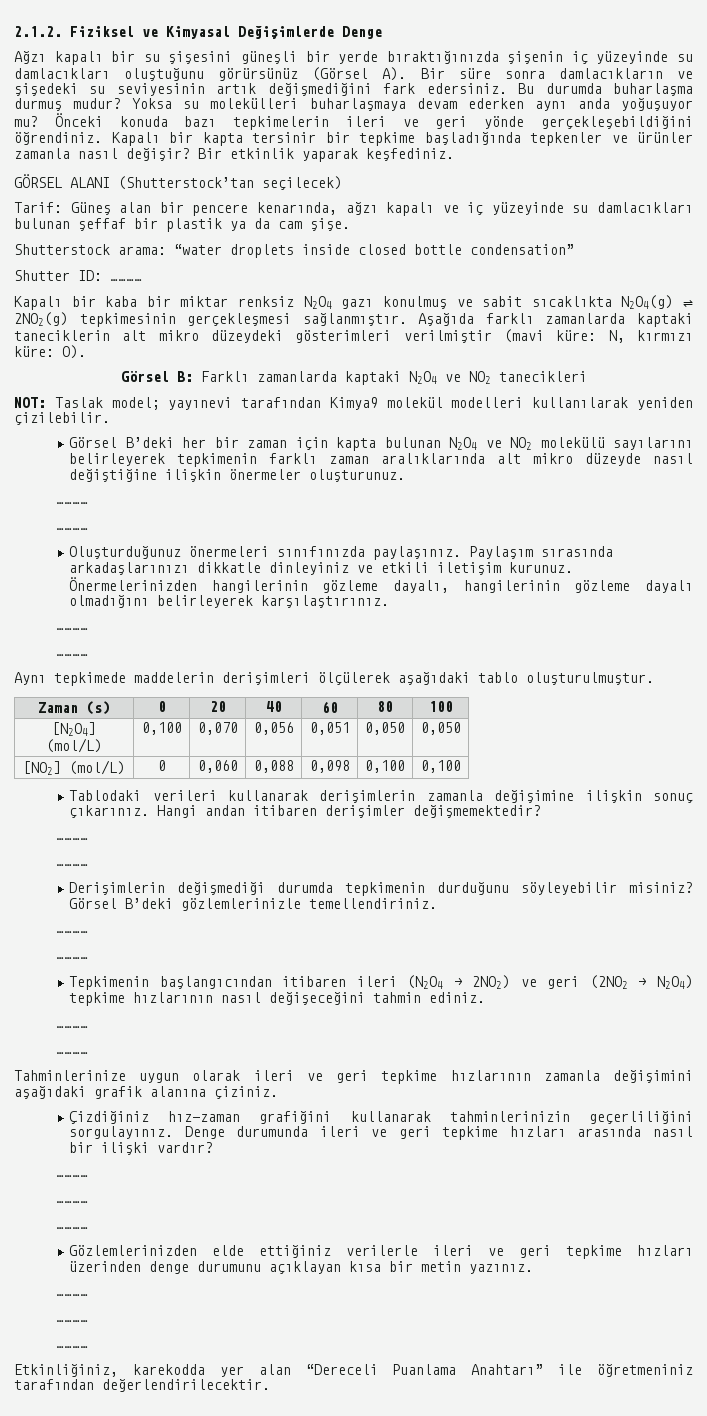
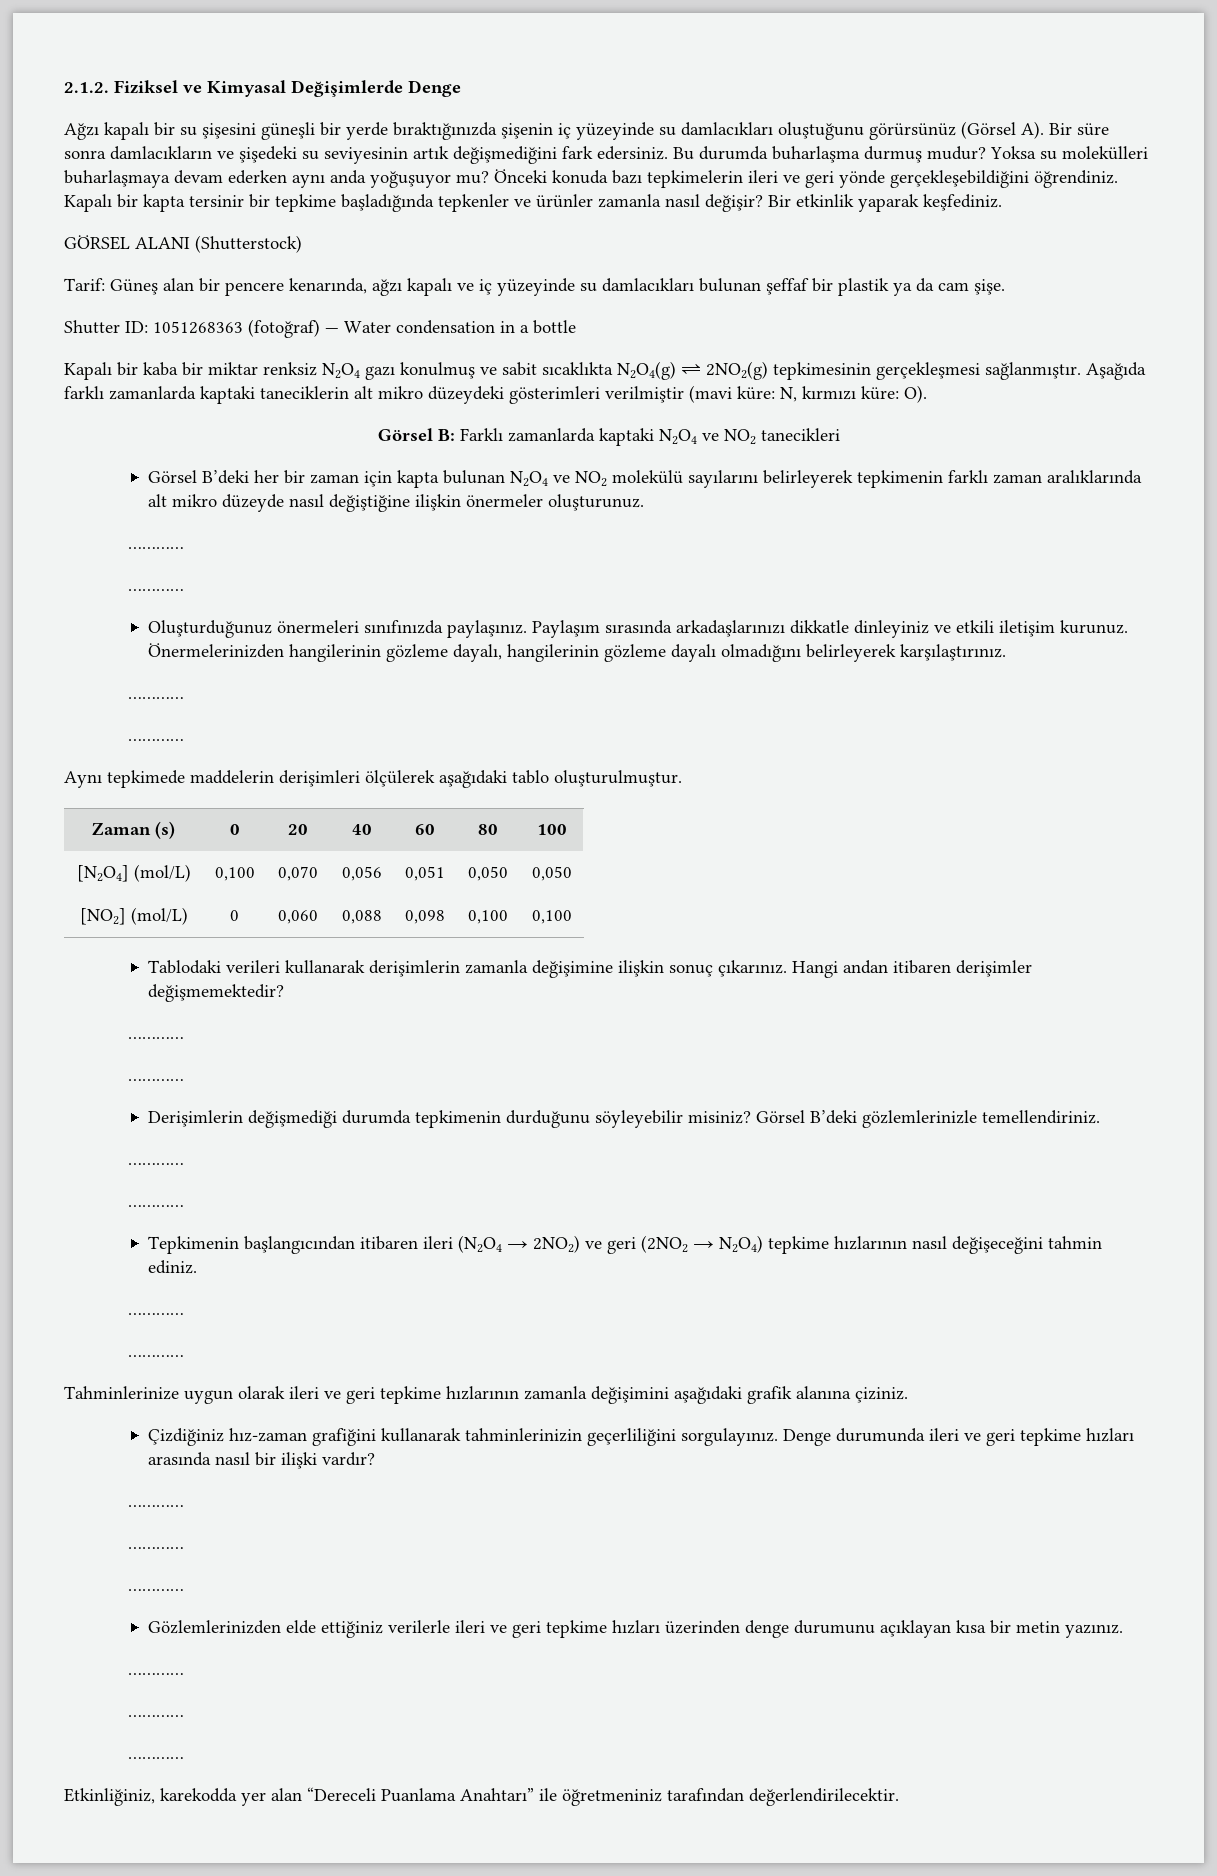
- GÖRSEL ALANI (Shutterstock’tan seçilecek)
+ GÖRSEL ALANI (Shutterstock)
- Shutterstock arama: “water droplets inside closed bottle condensation”
- Shutter ID: …………
+ Shutter ID: 1051268363 (fotoğraf) — Water condensation in a bottle
- NOT: Taslak model; yayınevi tarafından Kimya9 molekül modelleri kullanılarak yeniden çizilebilir.

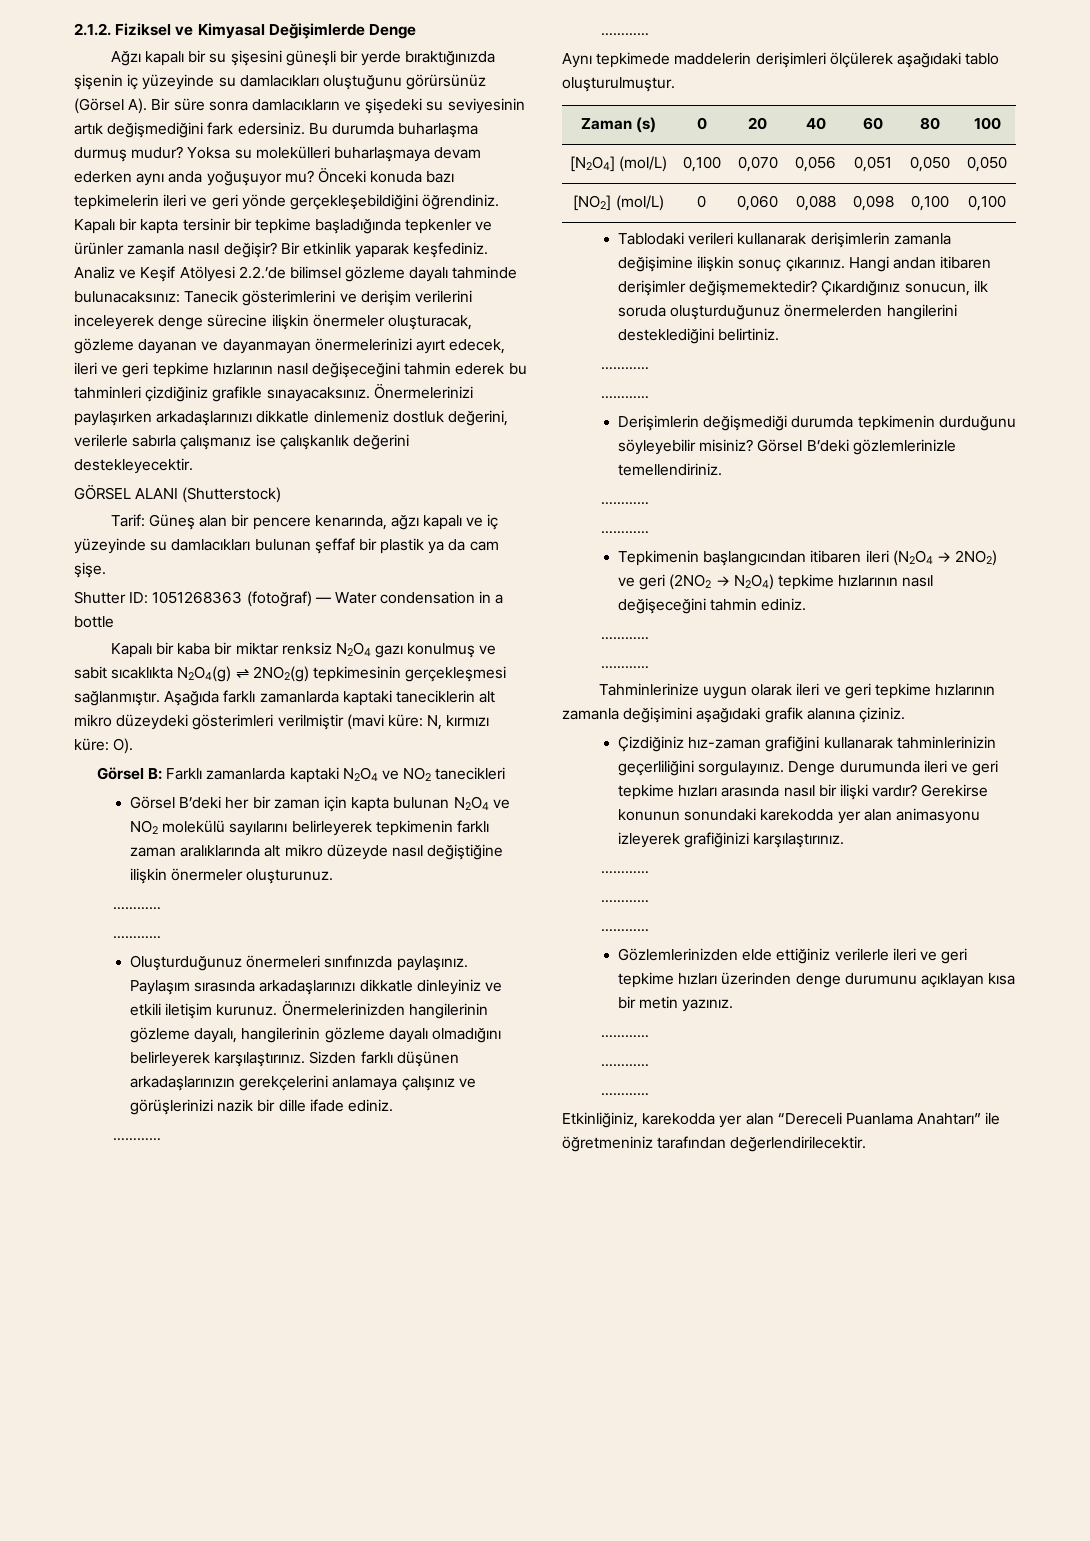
+ Analiz ve Keşif Atölyesi 2.2.’de bilimsel gözleme dayalı tahminde bulunacaksınız: Tanecik gösterimlerini ve derişim verilerini inceleyerek denge sürecine ilişkin önermeler oluşturacak, gözleme dayanan ve dayanmayan önermelerinizi ayırt edecek, ileri ve geri tepkime hızlarının nasıl değişeceğini tahmin ederek bu tahminleri çizdiğiniz grafikle sınayacaksınız. Önermelerinizi paylaşırken arkadaşlarınızı dikkatle dinlemeniz dostluk değerini, verilerle sabırla çalışmanız ise çalışkanlık değerini destekleyecektir.
+ Sizden farklı düşünen arkadaşlarınızın gerekçelerini anlamaya çalışınız ve görüşlerinizi nazik bir dille ifade ediniz.
+ Çıkardığınız sonucun, ilk soruda oluşturduğunuz önermelerden hangilerini desteklediğini belirtiniz.
+ Gerekirse konunun sonundaki karekodda yer alan animasyonu izleyerek grafiğinizi karşılaştırınız.

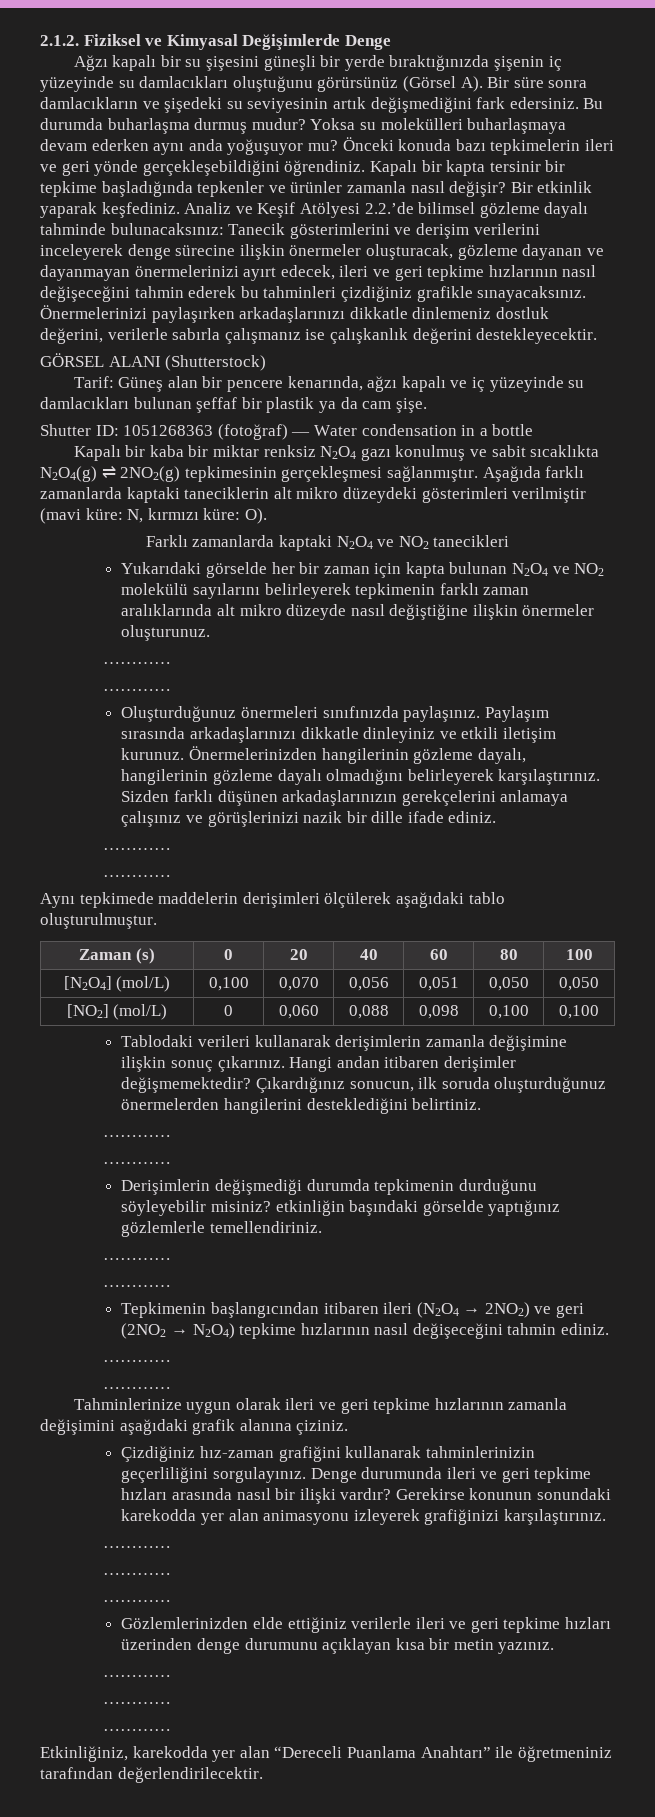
- Görsel B: Farklı zamanlarda kaptaki N2O4 ve NO2 tanecikleri
+ Farklı zamanlarda kaptaki N2O4 ve NO2 tanecikleri
- Görsel B’deki her bir zaman için kapta bulunan N2O4 ve NO2 molekülü sayılarını belirleyerek tepkimenin farklı zaman aralıklarında alt mikro düzeyde nasıl değiştiğine ilişkin önermeler oluşturunuz.
+ Yukarıdaki görselde her bir zaman için kapta bulunan N2O4 ve NO2 molekülü sayılarını belirleyerek tepkimenin farklı zaman aralıklarında alt mikro düzeyde nasıl değiştiğine ilişkin önermeler oluşturunuz.
- Derişimlerin değişmediği durumda tepkimenin durduğunu söyleyebilir misiniz? Görsel B’deki gözlemlerinizle temellendiriniz.
+ Derişimlerin değişmediği durumda tepkimenin durduğunu söyleyebilir misiniz? etkinliğin başındaki görselde yaptığınız gözlemlerle temellendiriniz.

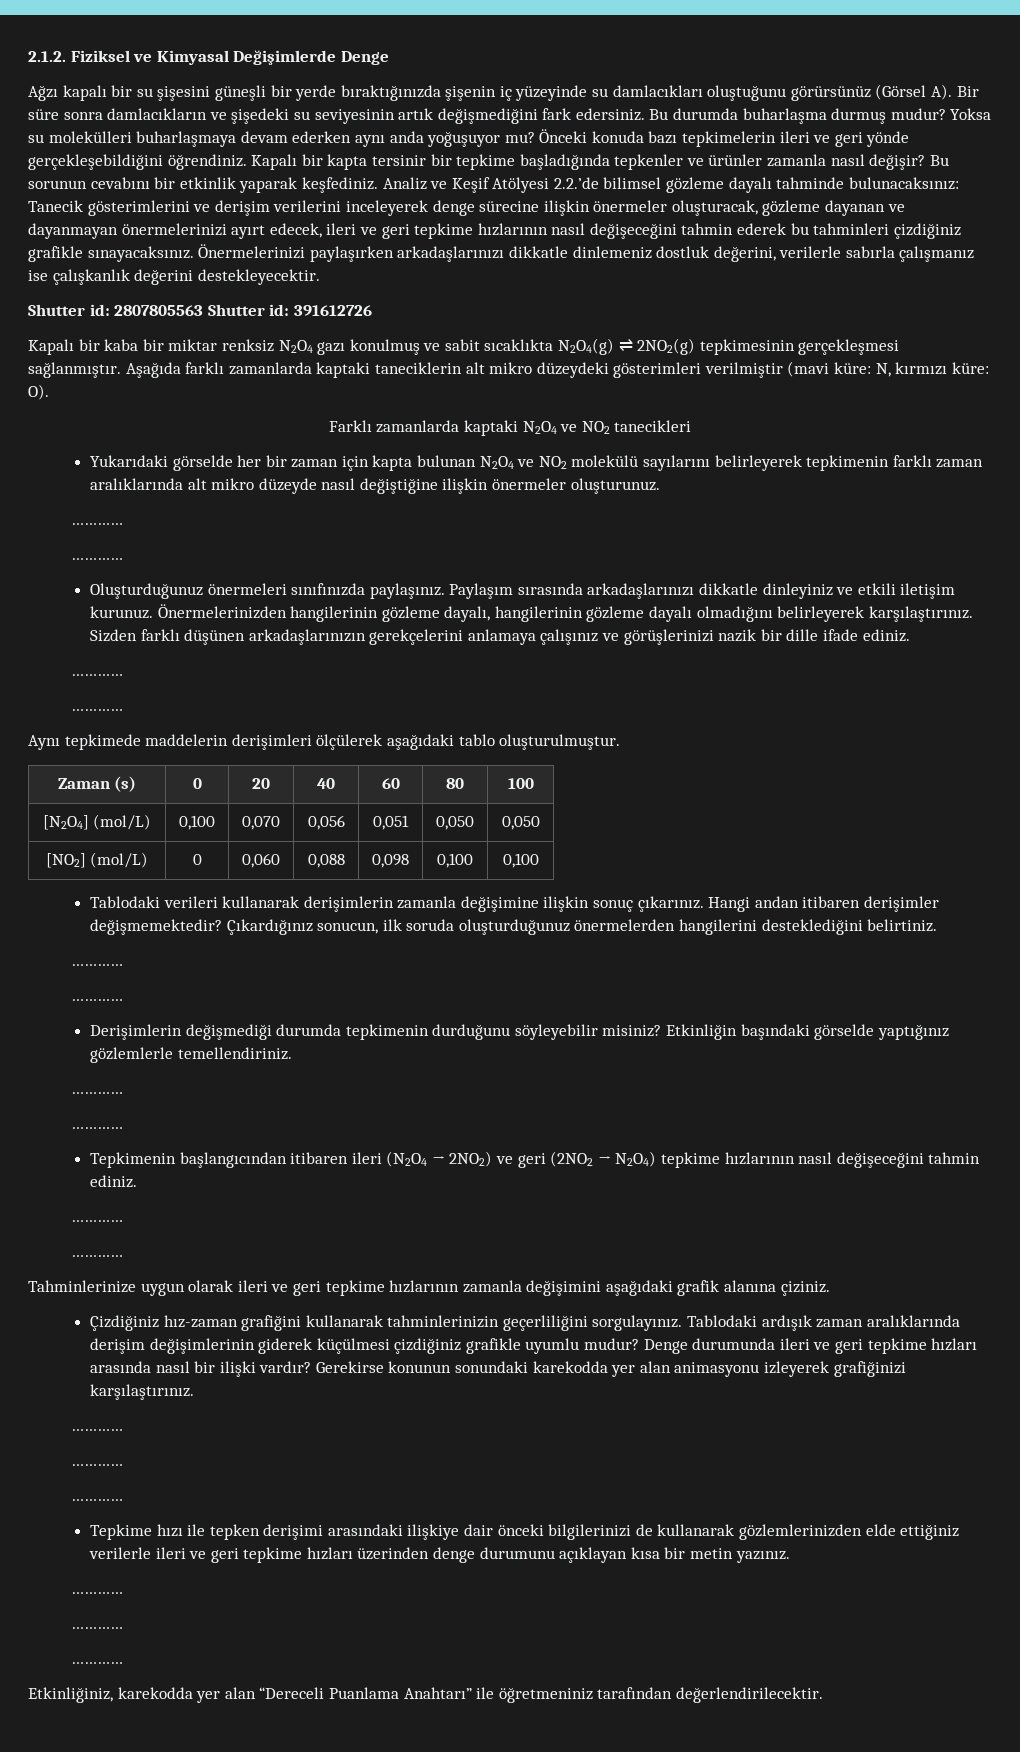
- Bir etkinlik yaparak keşfediniz.
+ Bu sorunun cevabını bir etkinlik yaparak keşfediniz.
- GÖRSEL ALANI (Shutterstock)
- Tarif: Güneş alan bir pencere kenarında, ağzı kapalı ve iç yüzeyinde su damlacıkları bulunan şeffaf bir plastik ya da cam şişe.
- Shutter ID: 1051268363 (fotoğraf) — Water condensation in a bottle
+ Shutter id: 2807805563 Shutter id: 391612726
- Derişimlerin değişmediği durumda tepkimenin durduğunu söyleyebilir misiniz? etkinliğin başındaki görselde yaptığınız gözlemlerle temellendiriniz.
+ Derişimlerin değişmediği durumda tepkimenin durduğunu söyleyebilir misiniz? Etkinliğin başındaki görselde yaptığınız gözlemlerle temellendiriniz.
+ Tablodaki ardışık zaman aralıklarında derişim değişimlerinin giderek küçülmesi çizdiğiniz grafikle uyumlu mudur?
- Gözlemlerinizden elde ettiğiniz verilerle ileri ve geri tepkime hızları üzerinden denge durumunu açıklayan kısa bir metin yazınız.
+ Tepkime hızı ile tepken derişimi arasındaki ilişkiye dair önceki bilgilerinizi de kullanarak gözlemlerinizden elde ettiğiniz verilerle ileri ve geri tepkime hızları üzerinden denge durumunu açıklayan kısa bir metin yazınız.

